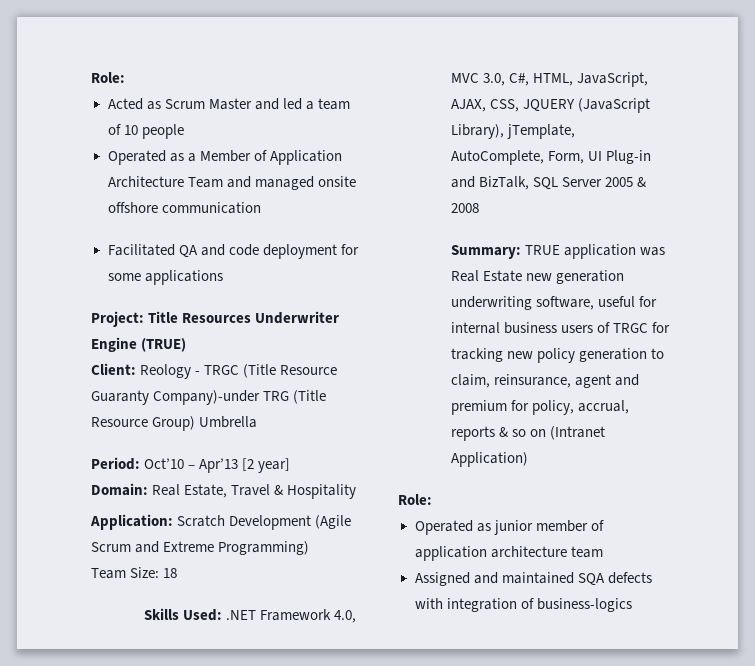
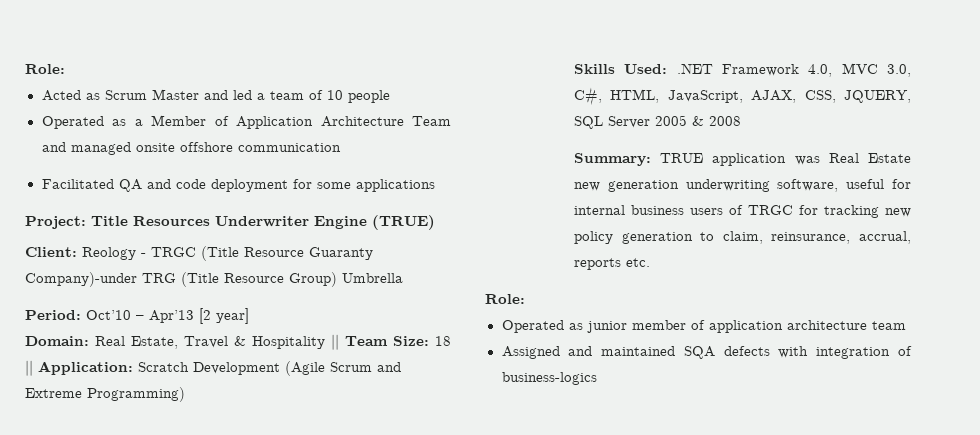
- Domain: Real Estate, Travel & Hospitality
- Application: Scratch Development (Agile Scrum and Extreme Programming)
+ Domain: Real Estate, Travel & Hospitality || Team Size: 18 || Application: Scratch Development (Agile Scrum and Extreme Programming)
- Team Size: 18
- Skills Used: .NET Framework 4.0, MVC 3.0, C#, HTML, JavaScript, AJAX, CSS, JQUERY (JavaScript Library), jTemplate, AutoComplete, Form, UI Plug-in and BizTalk, SQL Server 2005 & 2008
+ Skills Used: .NET Framework 4.0, MVC 3.0, C#, HTML, JavaScript, AJAX, CSS, JQUERY, SQL Server 2005 & 2008
- Summary: TRUE application was Real Estate new generation underwriting software, useful for internal business users of TRGC for tracking new policy generation to claim, reinsurance, agent and premium for policy, accrual, reports & so on (Intranet Application)
+ Summary: TRUE application was Real Estate new generation underwriting software, useful for internal business users of TRGC for tracking new policy generation to claim, reinsurance, accrual, reports etc.

